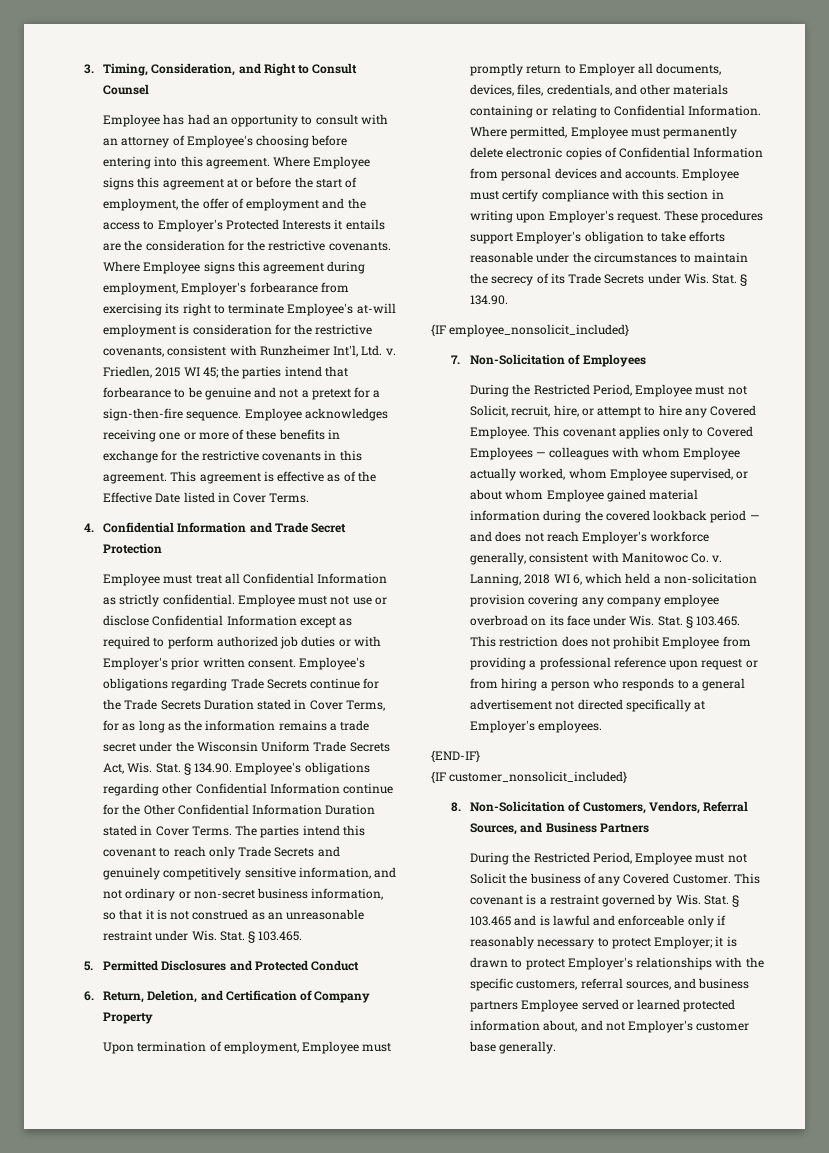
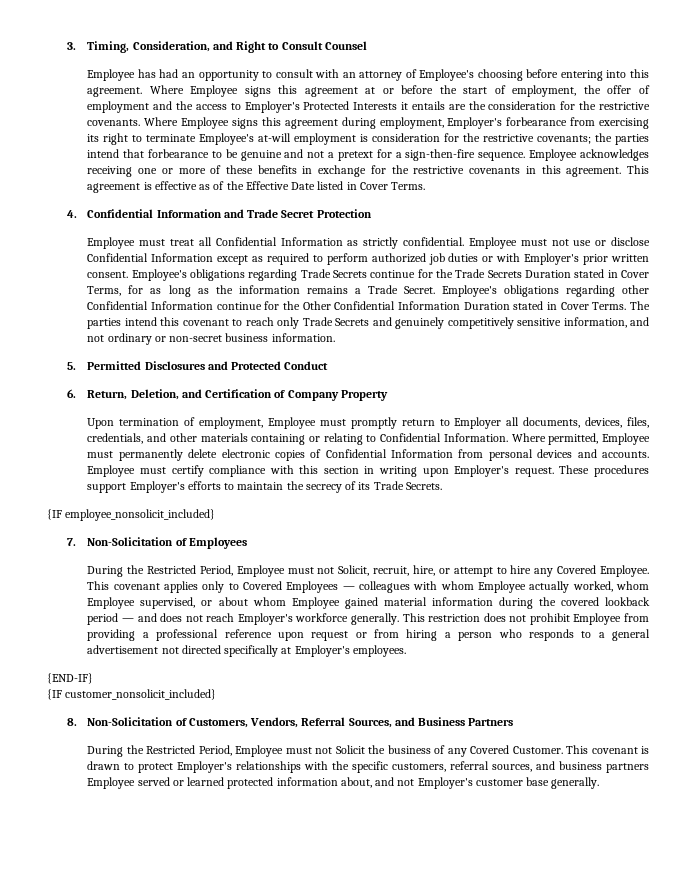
- Where Employee signs this agreement during employment, Employer's forbearance from exercising its right to terminate Employee's at-will employment is consideration for the restrictive covenants, consistent with Runzheimer Int'l, Ltd. v. Friedlen, 2015 WI 45; the parties intend that forbearance to be genuine and not a pretext for a sign-then-fire sequence.
+ Where Employee signs this agreement during employment, Employer's forbearance from exercising its right to terminate Employee's at-will employment is consideration for the restrictive covenants; the parties intend that forbearance to be genuine and not a pretext for a sign-then-fire sequence.
- Employee's obligations regarding Trade Secrets continue for the Trade Secrets Duration stated in Cover Terms, for as long as the information remains a trade secret under the Wisconsin Uniform Trade Secrets Act, Wis. Stat. § 134.90. Employee's obligations regarding other Confidential Information continue for the Other Confidential Information Duration stated in Cover Terms.
+ Employee's obligations regarding Trade Secrets continue for the Trade Secrets Duration stated in Cover Terms, for as long as the information remains a Trade Secret. Employee's obligations regarding other Confidential Information continue for the Other Confidential Information Duration stated in Cover Terms.
- The parties intend this covenant to reach only Trade Secrets and genuinely competitively sensitive information, and not ordinary or non-secret business information, so that it is not construed as an unreasonable restraint under Wis. Stat. § 103.465.
+ The parties intend this covenant to reach only Trade Secrets and genuinely competitively sensitive information, and not ordinary or non-secret business information.
- These procedures support Employer's obligation to take efforts reasonable under the circumstances to maintain the secrecy of its Trade Secrets under Wis. Stat. § 134.90.
+ These procedures support Employer's efforts to maintain the secrecy of its Trade Secrets.
- This covenant applies only to Covered Employees — colleagues with whom Employee actually worked, whom Employee supervised, or about whom Employee gained material information during the covered lookback period — and does not reach Employer's workforce generally, consistent with Manitowoc Co. v. Lanning, 2018 WI 6, which held a non-solicitation provision covering any company employee overbroad on its face under Wis. Stat. § 103.465. This restriction does not prohibit Employee from providing a professional reference upon request or from hiring a person who responds to a general advertisement not directed specifically at Employer's employees.
+ This covenant applies only to Covered Employees — colleagues with whom Employee actually worked, whom Employee supervised, or about whom Employee gained material information during the covered lookback period — and does not reach Employer's workforce generally. This restriction does not prohibit Employee from providing a professional reference upon request or from hiring a person who responds to a general advertisement not directed specifically at Employer's employees.
- This covenant is a restraint governed by Wis. Stat. § 103.465 and is lawful and enforceable only if reasonably necessary to protect Employer; it is drawn to protect Employer's relationships with the specific customers, referral sources, and business partners Employee served or learned protected information about, and not Employer's customer base generally.
+ This covenant is drawn to protect Employer's relationships with the specific customers, referral sources, and business partners Employee served or learned protected information about, and not Employer's customer base generally.

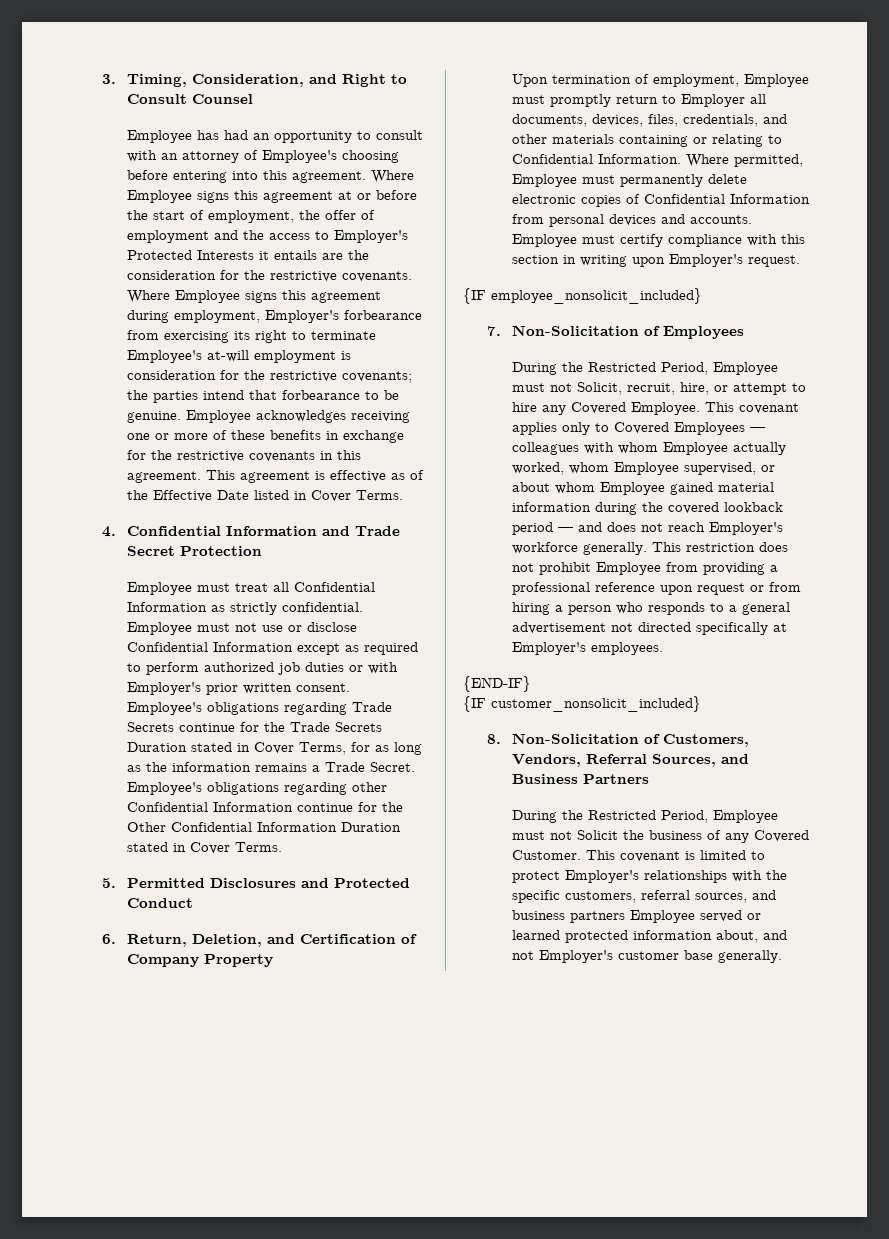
- Where Employee signs this agreement during employment, Employer's forbearance from exercising its right to terminate Employee's at-will employment is consideration for the restrictive covenants; the parties intend that forbearance to be genuine and not a pretext for a sign-then-fire sequence.
+ Where Employee signs this agreement during employment, Employer's forbearance from exercising its right to terminate Employee's at-will employment is consideration for the restrictive covenants; the parties intend that forbearance to be genuine.
- The parties intend this covenant to reach only Trade Secrets and genuinely competitively sensitive information, and not ordinary or non-secret business information.
- These procedures support Employer's efforts to maintain the secrecy of its Trade Secrets.
- This covenant is drawn to protect Employer's relationships with the specific customers, referral sources, and business partners Employee served or learned protected information about, and not Employer's customer base generally.
+ This covenant is limited to protect Employer's relationships with the specific customers, referral sources, and business partners Employee served or learned protected information about, and not Employer's customer base generally.

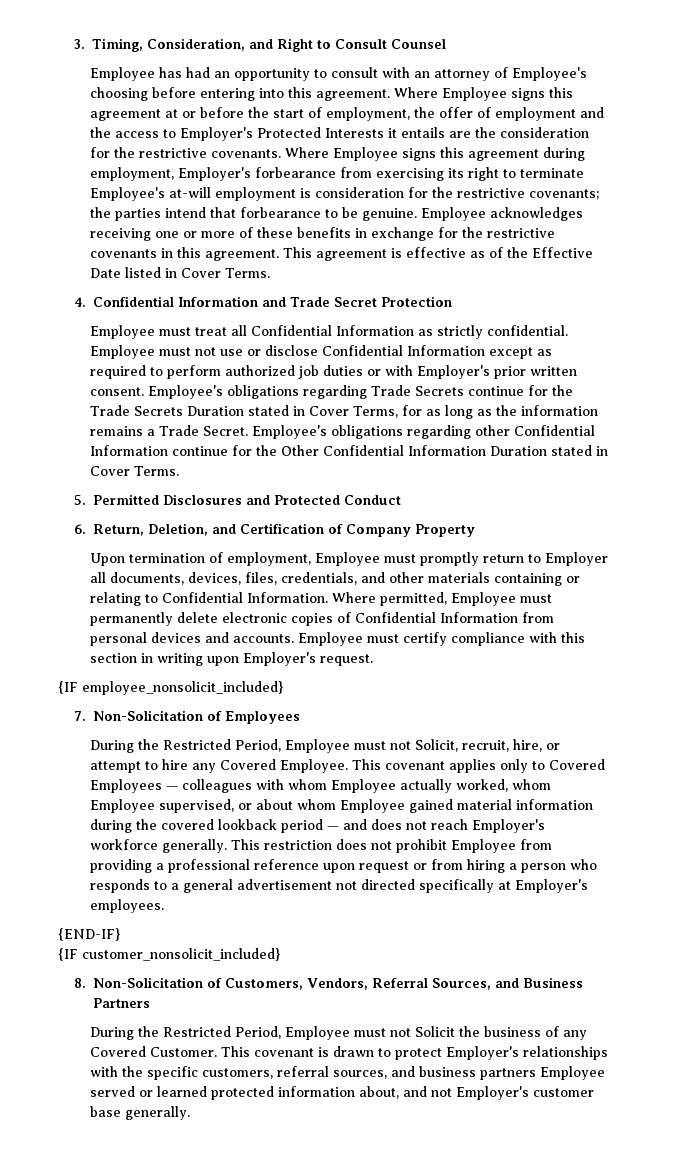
- This covenant is limited to protect Employer's relationships with the specific customers, referral sources, and business partners Employee served or learned protected information about, and not Employer's customer base generally.
+ This covenant is drawn to protect Employer's relationships with the specific customers, referral sources, and business partners Employee served or learned protected information about, and not Employer's customer base generally.

